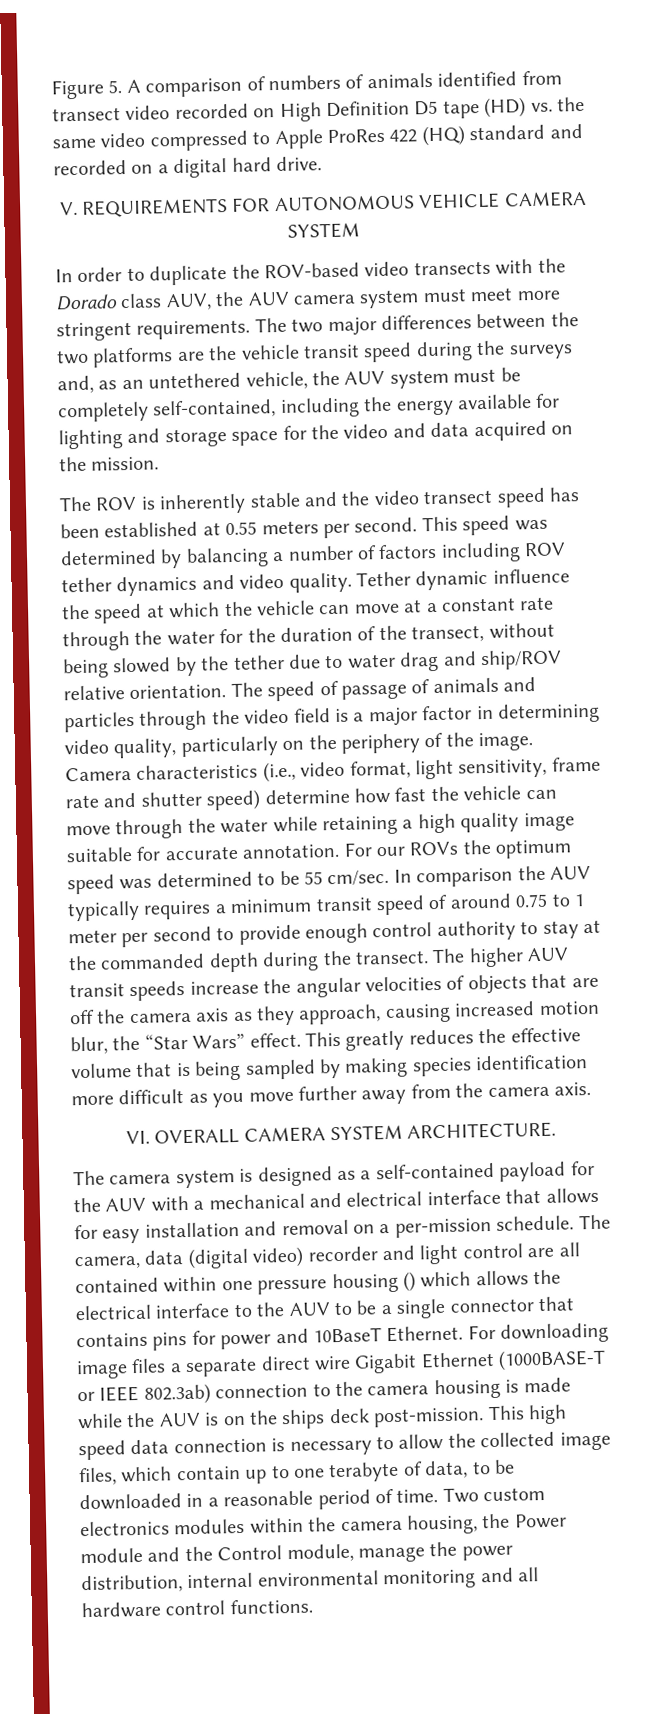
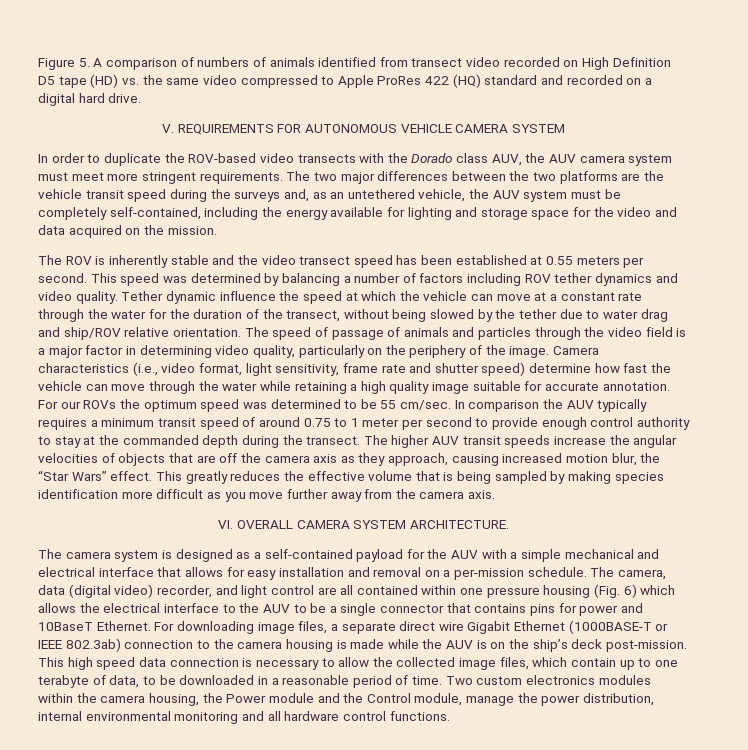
- The camera system is designed as a self-contained payload for the AUV with a mechanical and electrical interface that allows for easy installation and removal on a per-mission schedule.
+ The camera system is designed as a self-contained payload for the AUV with a simple mechanical and electrical interface that allows for easy installation and removal on a per-mission schedule.
- The camera, data (digital video) recorder and light control are all contained within one pressure housing () which allows the electrical interface to the AUV to be a single connector that contains pins for power and 10BaseT Ethernet.
+ The camera, data (digital video) recorder, and light control are all contained within one pressure housing (Fig. 6) which allows the electrical interface to the AUV to be a single connector that contains pins for power and 10BaseT Ethernet.
- For downloading image files a separate direct wire Gigabit Ethernet (1000BASE-T or IEEE 802.3ab) connection to the camera housing is made while the AUV is on the ships deck post-mission.
+ For downloading image files, a separate direct wire Gigabit Ethernet (1000BASE-T or IEEE 802.3ab) connection to the camera housing is made while the AUV is on the ship’s deck post-mission.

